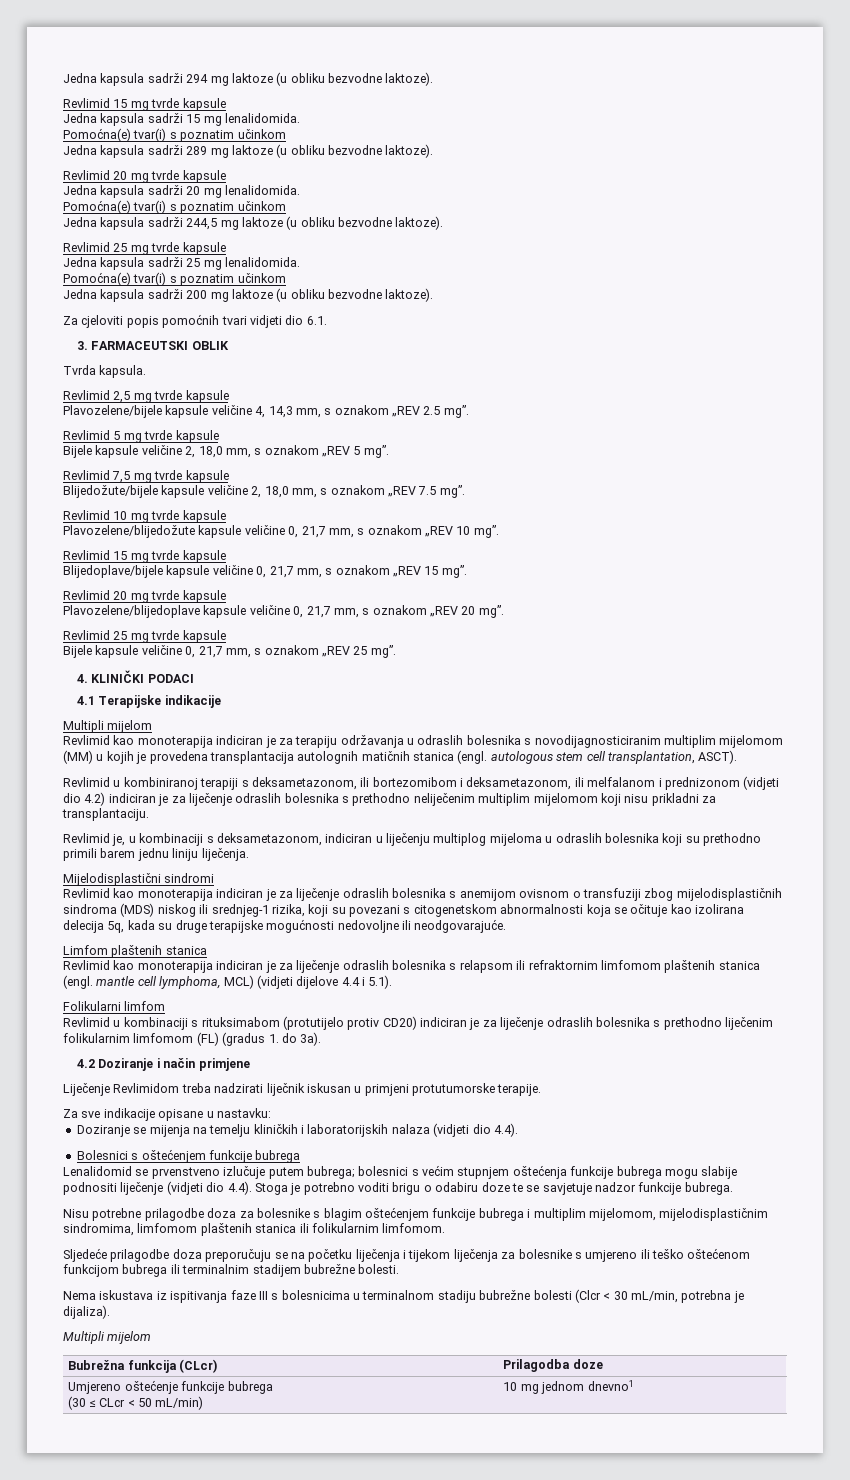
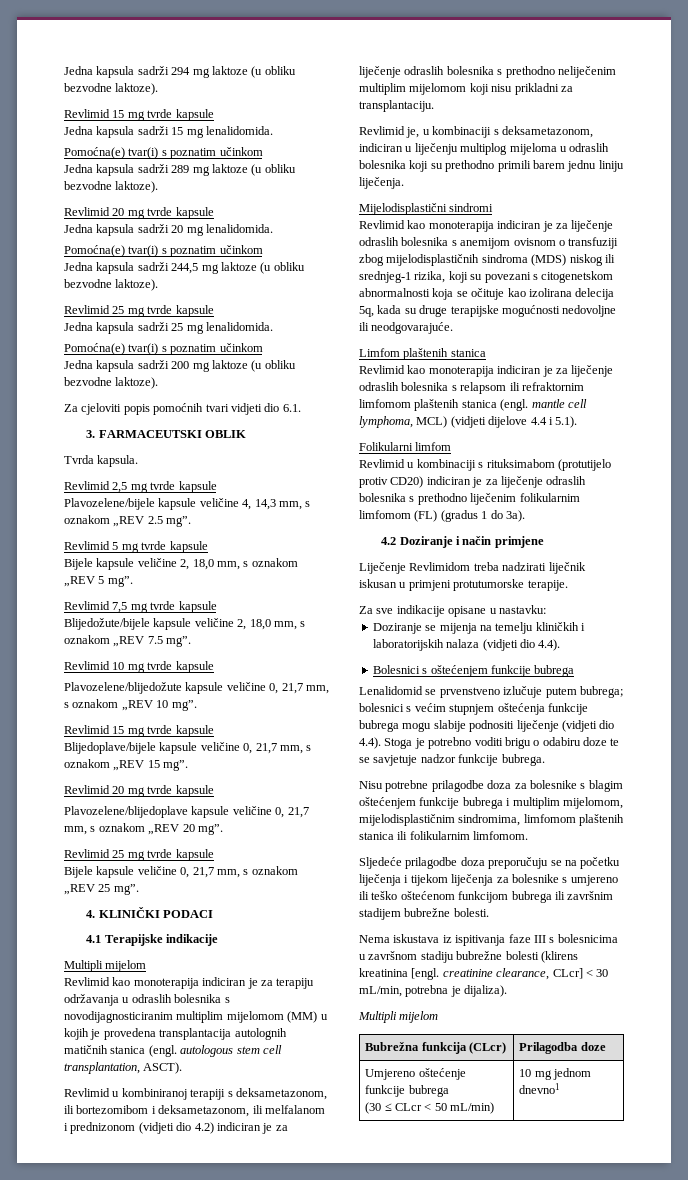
- Revlimid u kombinaciji s rituksimabom (protutijelo protiv CD20) indiciran je za liječenje odraslih bolesnika s prethodno liječenim folikularnim limfomom (FL) (gradus 1. do 3a).
+ Revlimid u kombinaciji s rituksimabom (protutijelo protiv CD20) indiciran je za liječenje odraslih bolesnika s prethodno liječenim folikularnim limfomom (FL) (gradus 1 do 3a).
- Sljedeće prilagodbe doza preporučuju se na početku liječenja i tijekom liječenja za bolesnike s umjereno ili teško oštećenom funkcijom bubrega ili terminalnim stadijem bubrežne bolesti.
+ Sljedeće prilagodbe doza preporučuju se na početku liječenja i tijekom liječenja za bolesnike s umjereno ili teško oštećenom funkcijom bubrega ili završnim stadijem bubrežne bolesti.
- Nema iskustava iz ispitivanja faze III s bolesnicima u terminalnom stadiju bubrežne bolesti (Clcr < 30 mL/min, potrebna je dijaliza).
+ Nema iskustava iz ispitivanja faze III s bolesnicima u završnom stadiju bubrežne bolesti (klirens kreatinina [engl. creatinine clearance, CLcr] < 30 mL/min, potrebna je dijaliza).

